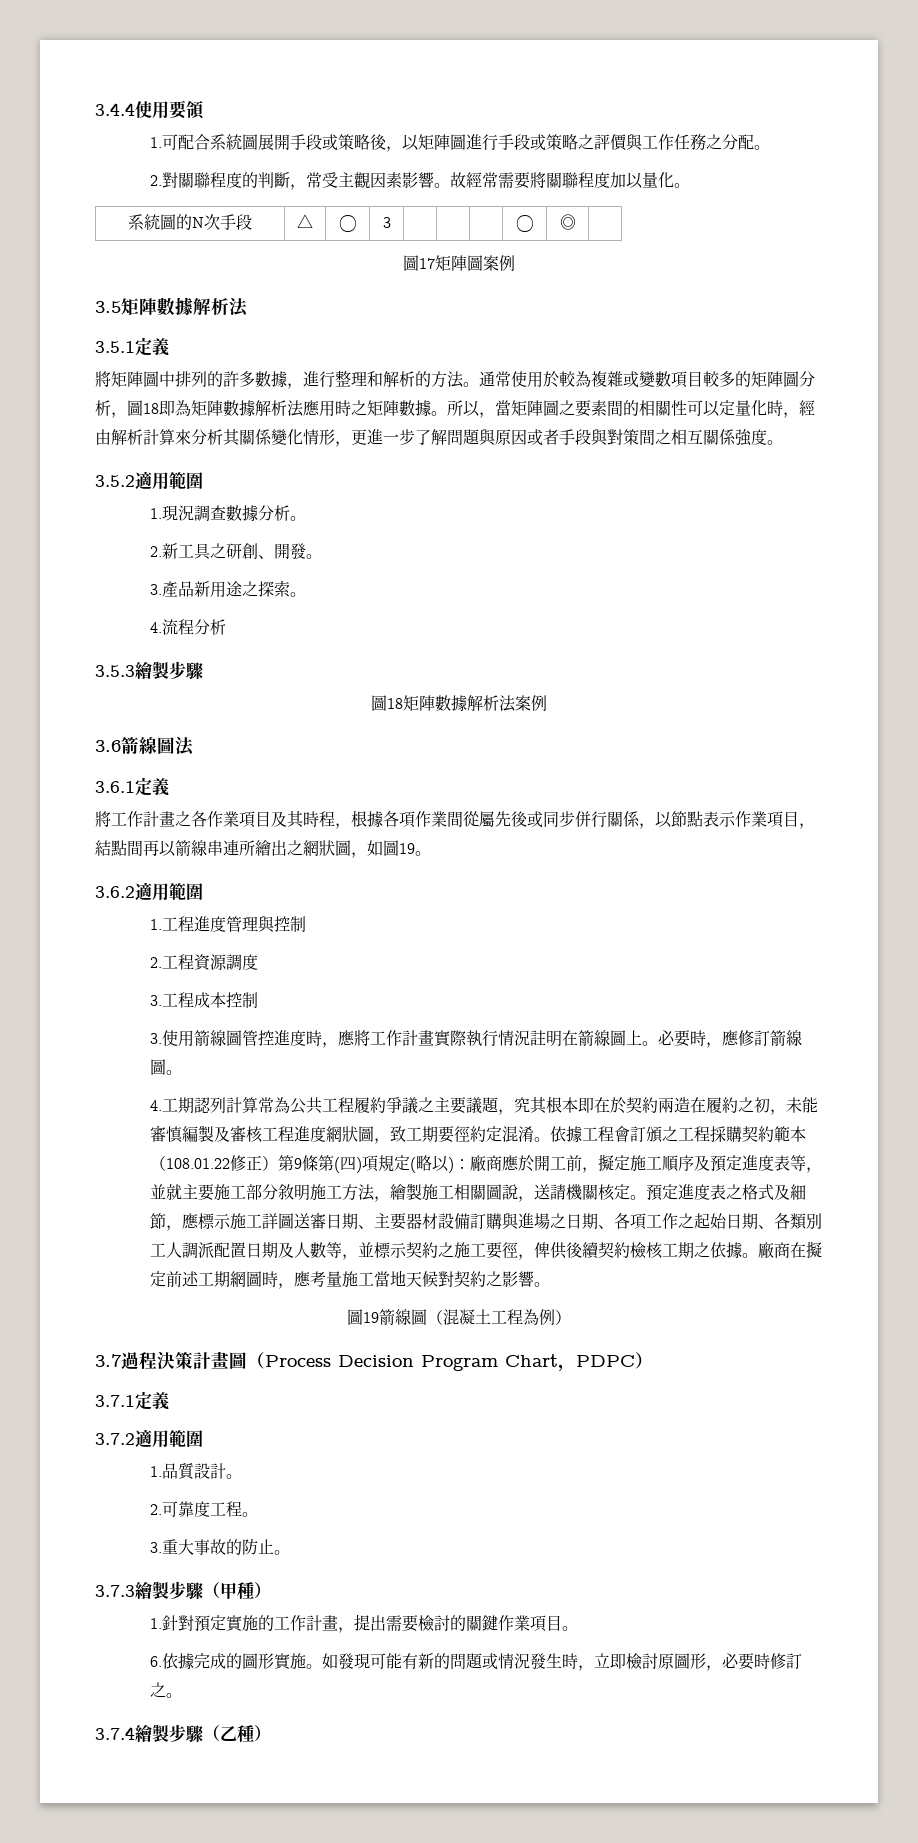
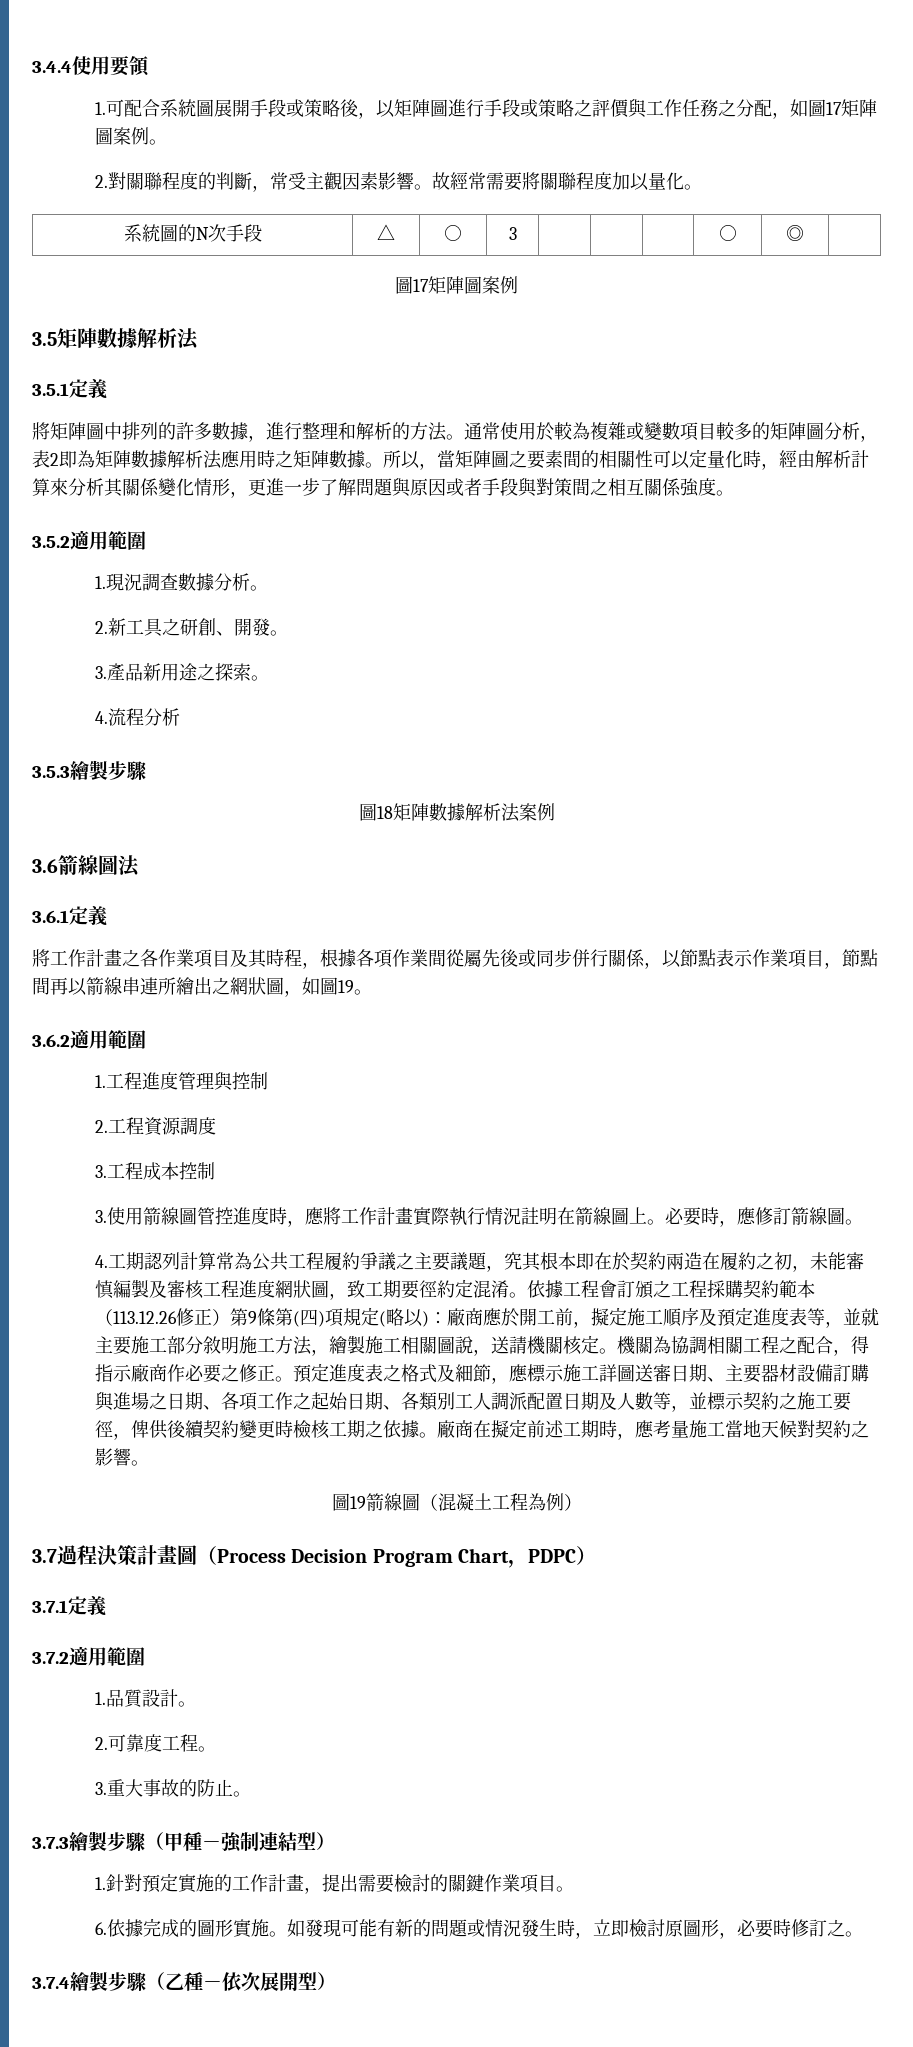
- 1.可配合系統圖展開手段或策略後，以矩陣圖進行手段或策略之評價與工作任務之分配。
+ 1.可配合系統圖展開手段或策略後，以矩陣圖進行手段或策略之評價與工作任務之分配，如圖17矩陣圖案例。
- 通常使用於較為複雜或變數項目較多的矩陣圖分析，圖18即為矩陣數據解析法應用時之矩陣數據。
+ 通常使用於較為複雜或變數項目較多的矩陣圖分析，表2即為矩陣數據解析法應用時之矩陣數據。
- 將工作計畫之各作業項目及其時程，根據各項作業間從屬先後或同步併行關係，以節點表示作業項目，結點間再以箭線串連所繪出之網狀圖，如圖19。
+ 將工作計畫之各作業項目及其時程，根據各項作業間從屬先後或同步併行關係，以節點表示作業項目，節點間再以箭線串連所繪出之網狀圖，如圖19。
- 依據工程會訂頒之工程採購契約範本（108.01.22修正）第9條第(四)項規定(略以)：廠商應於開工前，擬定施工順序及預定進度表等，並就主要施工部分敘明施工方法，繪製施工相關圖說，送請機關核定。
+ 依據工程會訂頒之工程採購契約範本（113.12.26修正）第9條第(四)項規定(略以)：廠商應於開工前，擬定施工順序及預定進度表等，並就主要施工部分敘明施工方法，繪製施工相關圖說，送請機關核定。
+ 機關為協調相關工程之配合，得指示廠商作必要之修正。
- 預定進度表之格式及細節，應標示施工詳圖送審日期、主要器材設備訂購與進場之日期、各項工作之起始日期、各類別工人調派配置日期及人數等，並標示契約之施工要徑，俾供後續契約檢核工期之依據。
+ 預定進度表之格式及細節，應標示施工詳圖送審日期、主要器材設備訂購與進場之日期、各項工作之起始日期、各類別工人調派配置日期及人數等，並標示契約之施工要徑，俾供後續契約變更時檢核工期之依據。
- 廠商在擬定前述工期網圖時，應考量施工當地天候對契約之影響。
+ 廠商在擬定前述工期時，應考量施工當地天候對契約之影響。
- 3.7.3繪製步驟（甲種）
+ 3.7.3繪製步驟（甲種－強制連結型）
- 3.7.4繪製步驟（乙種）
+ 3.7.4繪製步驟（乙種－依次展開型）

